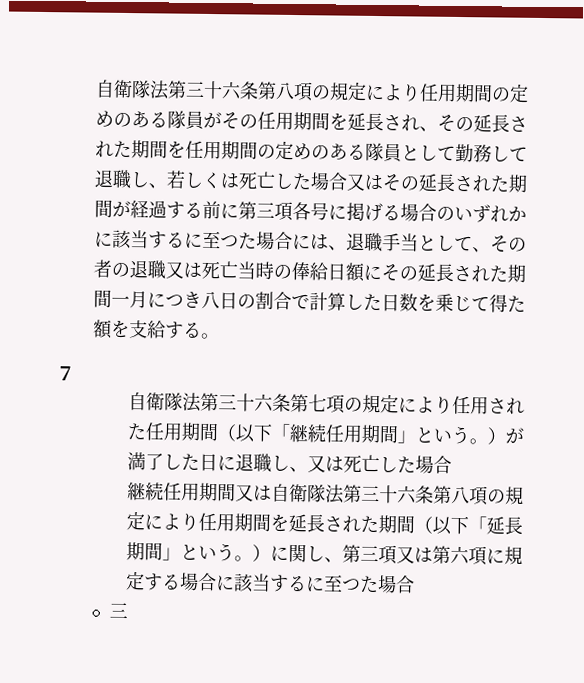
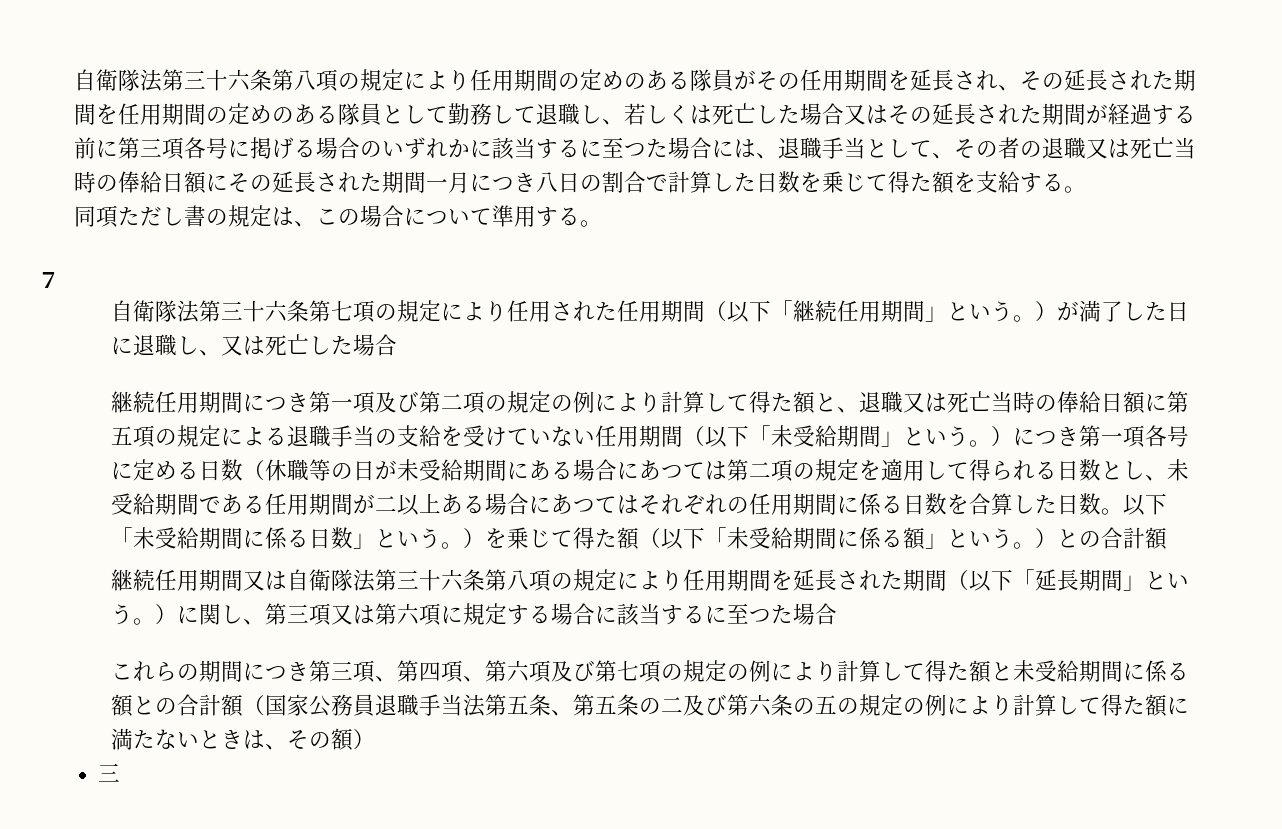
+ 同項ただし書の規定は、この場合について準用する。
+ 継続任用期間につき第一項及び第二項の規定の例により計算して得た額と、退職又は死亡当時の俸給日額に第五項の規定による退職手当の支給を受けていない任用期間（以下「未受給期間」という。）につき第一項各号に定める日数（休職等の日が未受給期間にある場合にあつては第二項の規定を適用して得られる日数とし、未受給期間である任用期間が二以上ある場合にあつてはそれぞれの任用期間に係る日数を合算した日数。以下「未受給期間に係る日数」という。）を乗じて得た額（以下「未受給期間に係る額」という。）との合計額
+ これらの期間につき第三項、第四項、第六項及び第七項の規定の例により計算して得た額と未受給期間に係る額との合計額（国家公務員退職手当法第五条、第五条の二及び第六条の五の規定の例により計算して得た額に満たないときは、その額）

